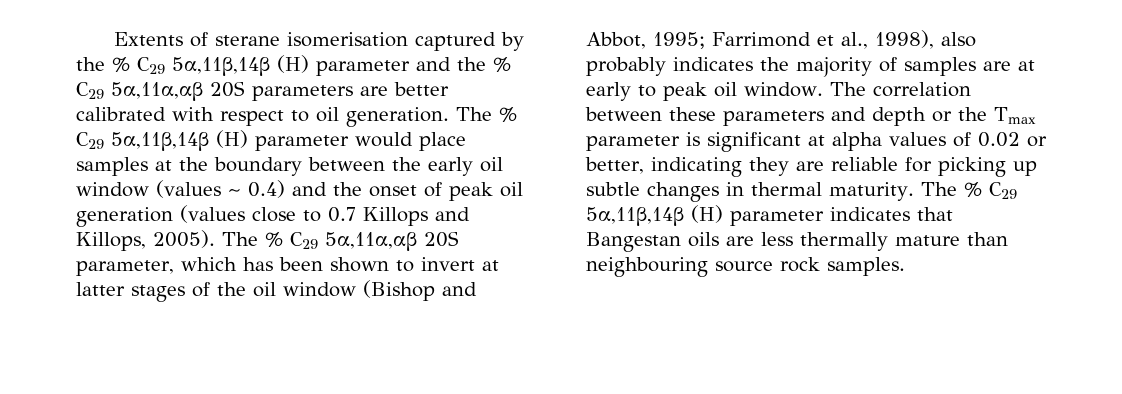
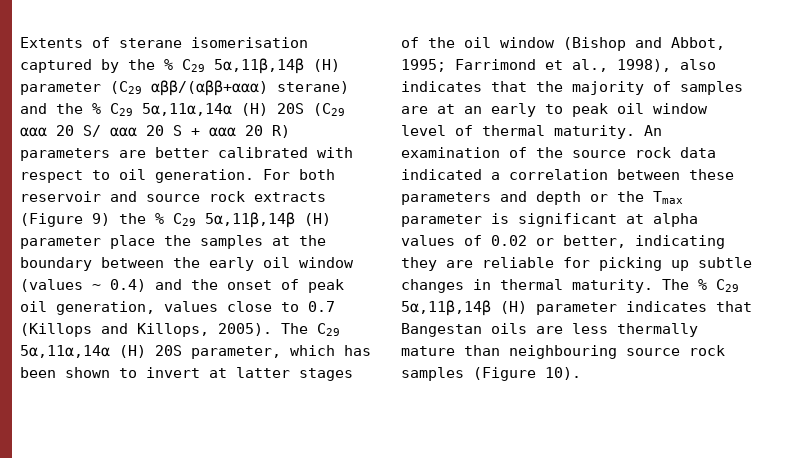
- Extents of sterane isomerisation captured by the % C29 5α,11β,14β (H) parameter and the % C29 5α,11α,αβ 20S parameters are better calibrated with respect to oil generation.
+ Extents of sterane isomerisation captured by the % C29 5α,11β,14β (H) parameter (C29 αββ/(αββ+ααα) sterane) and the % C29 5α,11α,14α (H) 20S (C29 ααα 20 S/ ααα 20 S + ααα 20 R) parameters are better calibrated with respect to oil generation.
- The % C29 5α,11β,14β (H) parameter would place samples at the boundary between the early oil window (values ~ 0.4) and the onset of peak oil generation (values close to 0.7 Killops and Killops, 2005).
+ For both reservoir and source rock extracts (Figure 9) the % C29 5α,11β,14β (H) parameter place the samples at the boundary between the early oil window (values ~ 0.4) and the onset of peak oil generation, values close to 0.7 (Killops and Killops, 2005).
- The % C29 5α,11α,αβ 20S parameter, which has been shown to invert at latter stages of the oil window (Bishop and Abbot, 1995;
+ The C29 5α,11α,14α (H) 20S parameter, which has been shown to invert at latter stages of the oil window (Bishop and Abbot, 1995;
- Farrimond et al., 1998), also probably indicates the majority of samples are at early to peak oil window. The correlation between these parameters and depth or the Tmax parameter is significant at alpha values of 0.02 or better, indicating they are reliable for picking up subtle changes in thermal maturity.
+ Farrimond et al., 1998), also indicates that the majority of samples are at an early to peak oil window level of thermal maturity. An examination of the source rock data indicated a correlation between these parameters and depth or the Tmax parameter is significant at alpha values of 0.02 or better, indicating they are reliable for picking up subtle changes in thermal maturity.
- The % C29 5α,11β,14β (H) parameter indicates that Bangestan oils are less thermally mature than neighbouring source rock samples.
+ The % C29 5α,11β,14β (H) parameter indicates that Bangestan oils are less thermally mature than neighbouring source rock samples (Figure 10).

